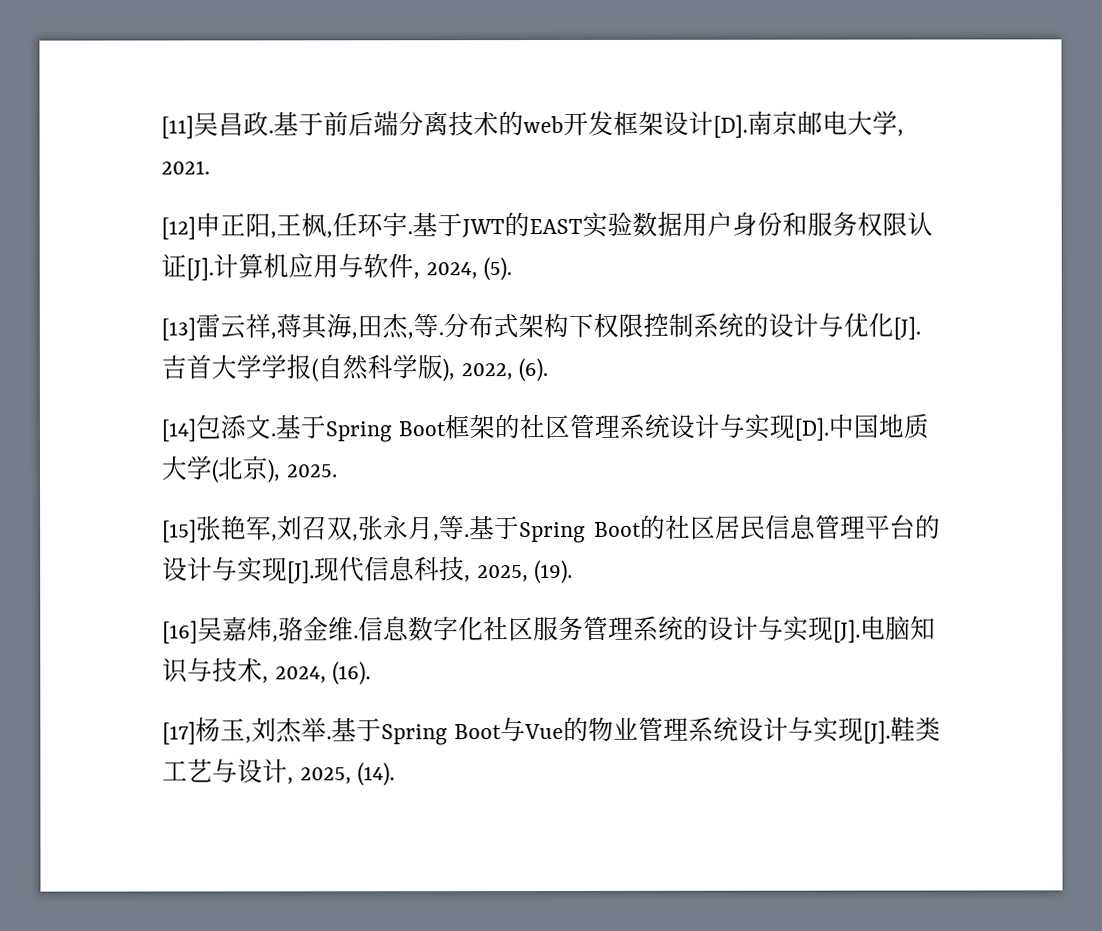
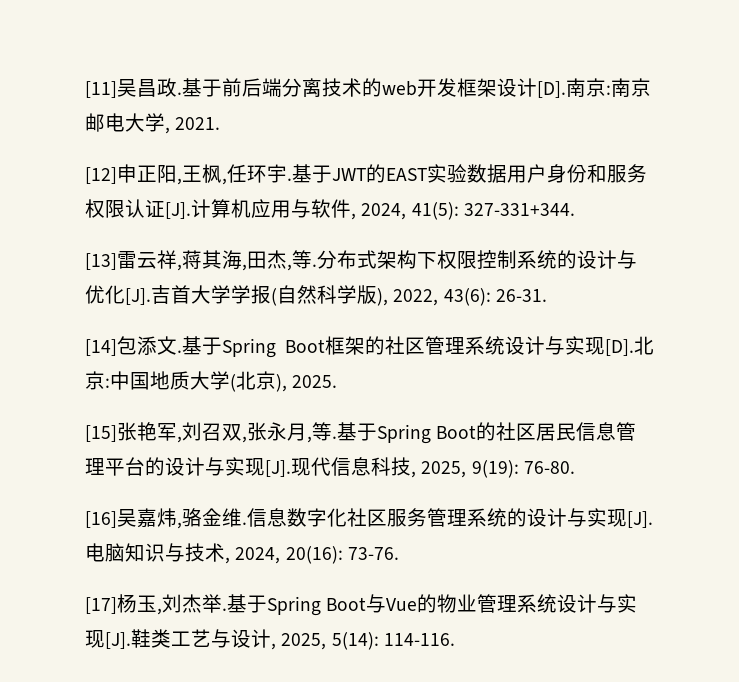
- 基于前后端分离技术的web开发框架设计[D].南京邮电大学, 2021.
+ 基于前后端分离技术的web开发框架设计[D].南京:南京邮电大学, 2021.
- 基于JWT的EAST实验数据用户身份和服务权限认证[J].计算机应用与软件, 2024, (5).
+ 基于JWT的EAST实验数据用户身份和服务权限认证[J].计算机应用与软件, 2024, 41(5): 327-331+344.
- 分布式架构下权限控制系统的设计与优化[J].吉首大学学报(自然科学版), 2022, (6).
+ 分布式架构下权限控制系统的设计与优化[J].吉首大学学报(自然科学版), 2022, 43(6): 26-31.
- 基于Spring Boot框架的社区管理系统设计与实现[D].中国地质大学(北京), 2025.
+ 基于Spring Boot框架的社区管理系统设计与实现[D].北京:中国地质大学(北京), 2025.
- 基于Spring Boot的社区居民信息管理平台的设计与实现[J].现代信息科技, 2025, (19).
+ 基于Spring Boot的社区居民信息管理平台的设计与实现[J].现代信息科技, 2025, 9(19): 76-80.
- 信息数字化社区服务管理系统的设计与实现[J].电脑知识与技术, 2024, (16).
+ 信息数字化社区服务管理系统的设计与实现[J].电脑知识与技术, 2024, 20(16): 73-76.
- 基于Spring Boot与Vue的物业管理系统设计与实现[J].鞋类工艺与设计, 2025, (14).
+ 基于Spring Boot与Vue的物业管理系统设计与实现[J].鞋类工艺与设计, 2025, 5(14): 114-116.

